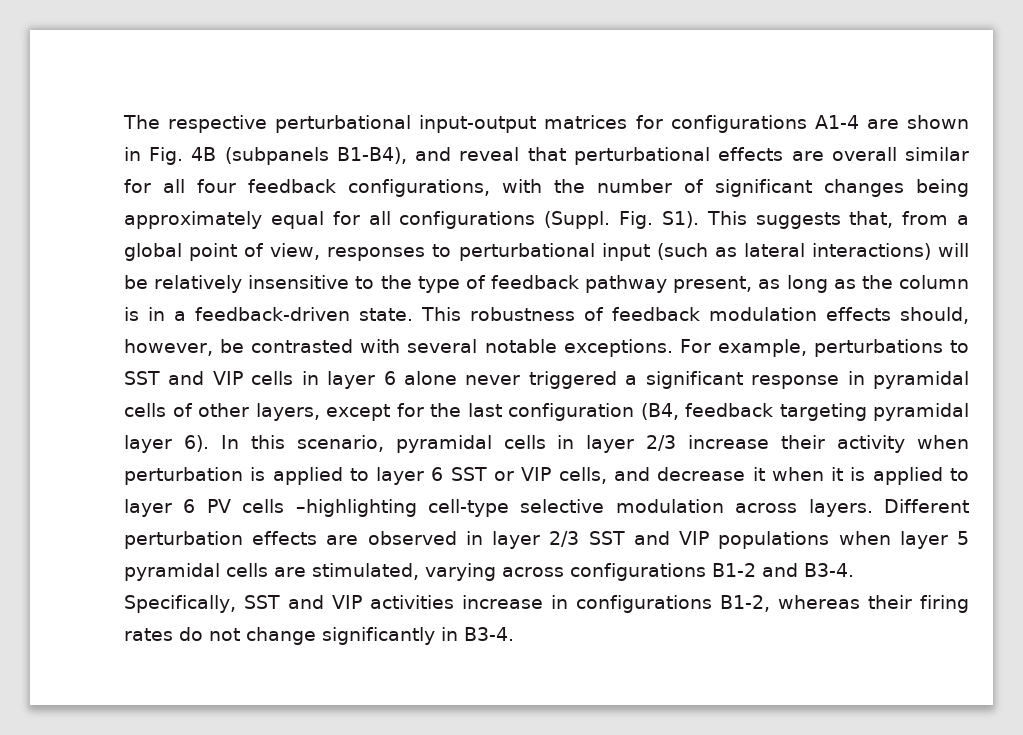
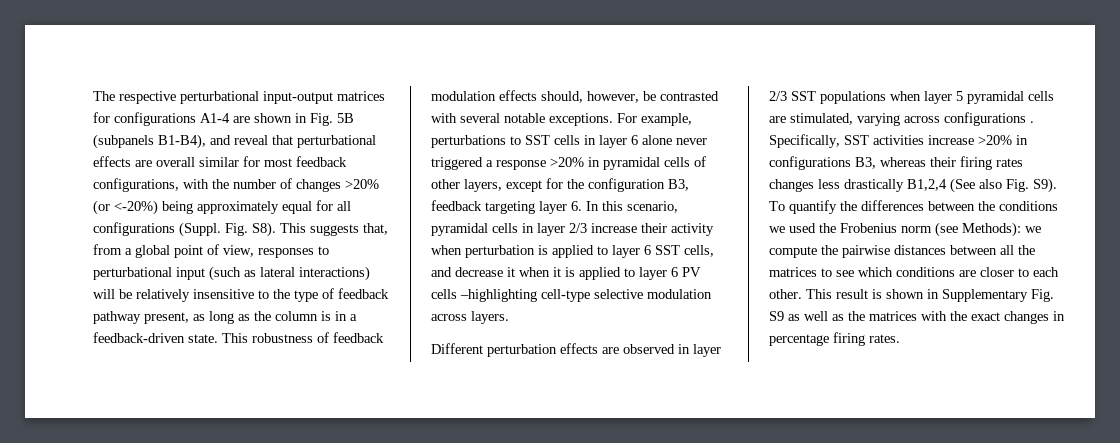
- The respective perturbational input-output matrices for configurations A1-4 are shown in Fig. 4B (subpanels B1-B4), and reveal that perturbational effects are overall similar for all four feedback configurations, with the number of significant changes being approximately equal for all configurations (Suppl.
+ The respective perturbational input-output matrices for configurations A1-4 are shown in Fig. 5B (subpanels B1-B4), and reveal that perturbational effects are overall similar for most feedback configurations, with the number of changes >20% (or <-20%) being approximately equal for all configurations (Suppl.
- Fig. S1). This suggests that, from a global point of view, responses to perturbational input (such as lateral interactions) will be relatively insensitive to the type of feedback pathway present, as long as the column is in a feedback-driven state.
+ Fig. S8). This suggests that, from a global point of view, responses to perturbational input (such as lateral interactions) will be relatively insensitive to the type of feedback pathway present, as long as the column is in a feedback-driven state.
- For example, perturbations to SST and VIP cells in layer 6 alone never triggered a significant response in pyramidal cells of other layers, except for the last configuration (B4, feedback targeting pyramidal layer 6). In this scenario, pyramidal cells in layer 2/3 increase their activity when perturbation is applied to layer 6 SST or VIP cells, and decrease it when it is applied to layer 6 PV cells –highlighting cell-type selective modulation across layers. Different perturbation effects are observed in layer 2/3 SST and VIP populations when layer 5 pyramidal cells are stimulated, varying across configurations B1-2 and B3-4. Specifically, SST and VIP activities increase in configurations B1-2, whereas their firing rates do not change significantly in B3-4.
+ For example, perturbations to SST cells in layer 6 alone never triggered a response >20% in pyramidal cells of other layers, except for the configuration B3, feedback targeting layer 6. In this scenario, pyramidal cells in layer 2/3 increase their activity when perturbation is applied to layer 6 SST cells, and decrease it when it is applied to layer 6 PV cells –highlighting cell-type selective modulation across layers.
+ Different perturbation effects are observed in layer 2/3 SST populations when layer 5 pyramidal cells are stimulated, varying across configurations . Specifically, SST activities increase >20% in configurations B3, whereas their firing rates changes less drastically B1,2,4 (See also Fig. S9). To quantify the differences between the conditions we used the Frobenius norm (see Methods): we compute the pairwise distances between all the matrices to see which conditions are closer to each other. This result is shown in Supplementary Fig. S9 as well as the matrices with the exact changes in percentage firing rates.

